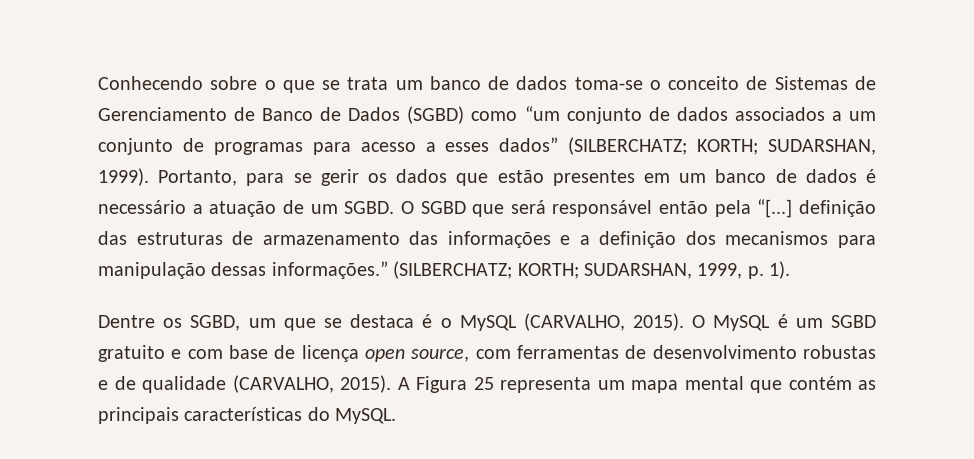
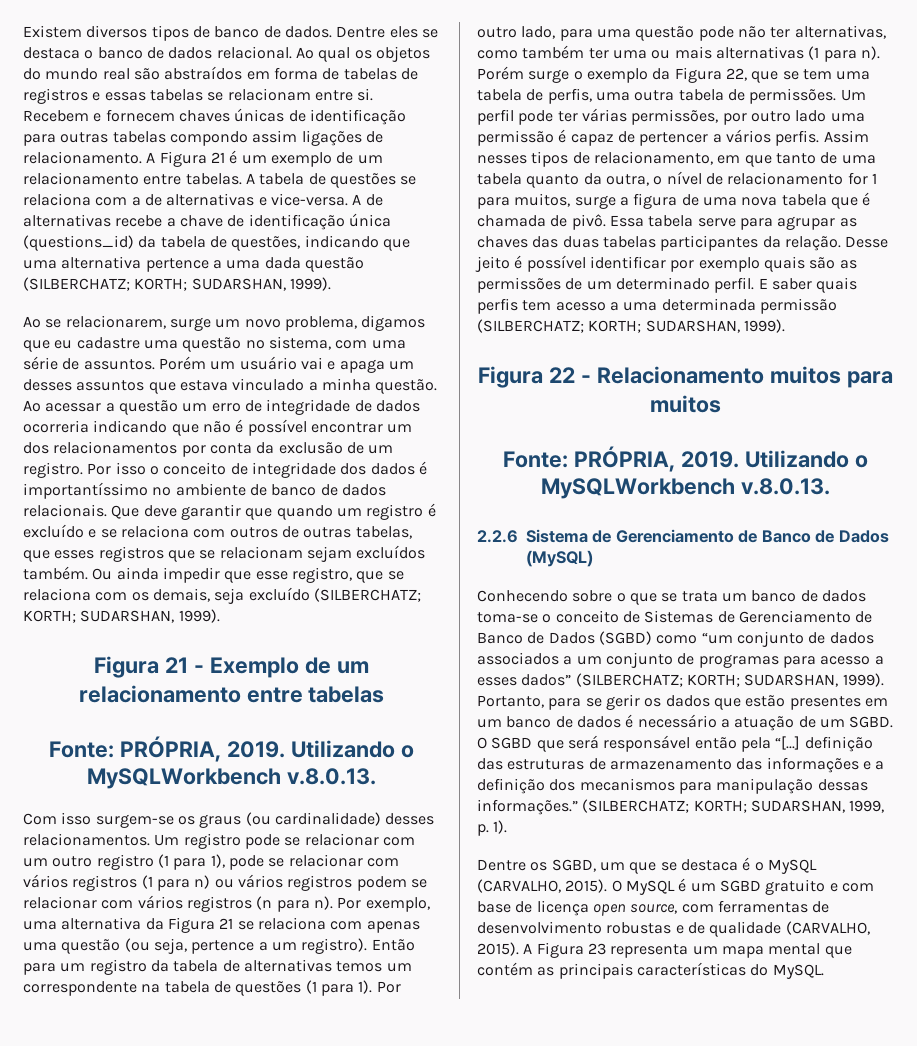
+ Existem diversos tipos de banco de dados. Dentre eles se destaca o banco de dados relacional. Ao qual os objetos do mundo real são abstraídos em forma de tabelas de registros e essas tabelas se relacionam entre si. Recebem e fornecem chaves únicas de identificação para outras tabelas compondo assim ligações de relacionamento. A Figura 21 é um exemplo de um relacionamento entre tabelas. A tabela de questões se relaciona com a de alternativas e vice-versa. A de alternativas recebe a chave de identificação única (questions_id) da tabela de questões, indicando que uma alternativa pertence a uma dada questão (SILBERCHATZ; KORTH; SUDARSHAN, 1999).
+ Ao se relacionarem, surge um novo problema, digamos que eu cadastre uma questão no sistema, com uma série de assuntos. Porém um usuário vai e apaga um desses assuntos que estava vinculado a minha questão. Ao acessar a questão um erro de integridade de dados ocorreria indicando que não é possível encontrar um dos relacionamentos por conta da exclusão de um registro. Por isso o conceito de integridade dos dados é importantíssimo no ambiente de banco de dados relacionais. Que deve garantir que quando um registro é excluído e se relaciona com outros de outras tabelas, que esses registros que se relacionam sejam excluídos também. Ou ainda impedir que esse registro, que se relaciona com os demais, seja excluído (SILBERCHATZ; KORTH; SUDARSHAN, 1999).
+ Figura 21 - Exemplo de um relacionamento entre tabelas
+ Fonte: PRÓPRIA, 2019. Utilizando o MySQLWorkbench v.8.0.13.
+ Com isso surgem-se os graus (ou cardinalidade) desses relacionamentos. Um registro pode se relacionar com um outro registro (1 para 1), pode se relacionar com vários registros (1 para n) ou vários registros podem se relacionar com vários registros (n para n). Por exemplo, uma alternativa da Figura 21 se relaciona com apenas uma questão (ou seja, pertence a um registro). Então para um registro da tabela de alternativas temos um correspondente na tabela de questões (1 para 1). Por outro lado, para uma questão pode não ter alternativas, como também ter uma ou mais alternativas (1 para n). Porém surge o exemplo da Figura 22, que se tem uma tabela de perfis, uma outra tabela de permissões. Um perfil pode ter várias permissões, por outro lado uma permissão é capaz de pertencer a vários perfis. Assim nesses tipos de relacionamento, em que tanto de uma tabela quanto da outra, o nível de relacionamento for 1 para muitos, surge a figura de uma nova tabela que é chamada de pivô. Essa tabela serve para agrupar as chaves das duas tabelas participantes da relação. Desse jeito é possível identificar por exemplo quais são as permissões de um determinado perfil. E saber quais perfis tem acesso a uma determinada permissão (SILBERCHATZ; KORTH; SUDARSHAN, 1999).
+ Figura 22 - Relacionamento muitos para muitos
+ Fonte: PRÓPRIA, 2019. Utilizando o MySQLWorkbench v.8.0.13.
+ 2.2.6 Sistema de Gerenciamento de Banco de Dados (MySQL)
- A Figura 25 representa um mapa mental que contém as principais características do MySQL.
+ A Figura 23 representa um mapa mental que contém as principais características do MySQL.

